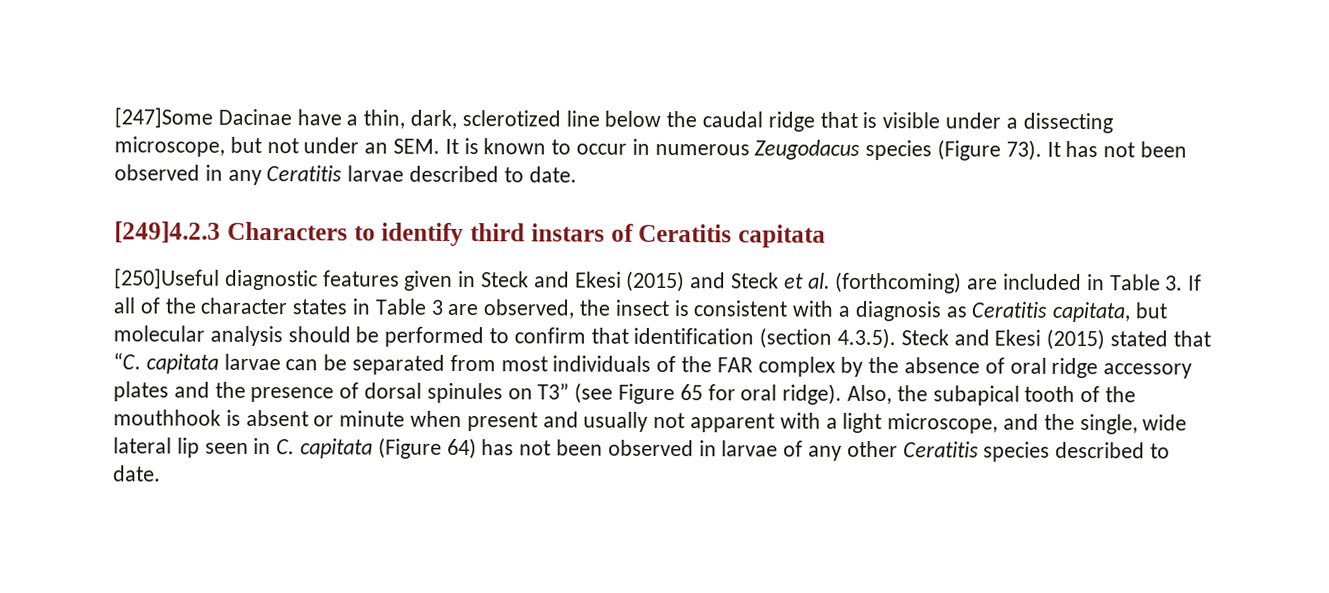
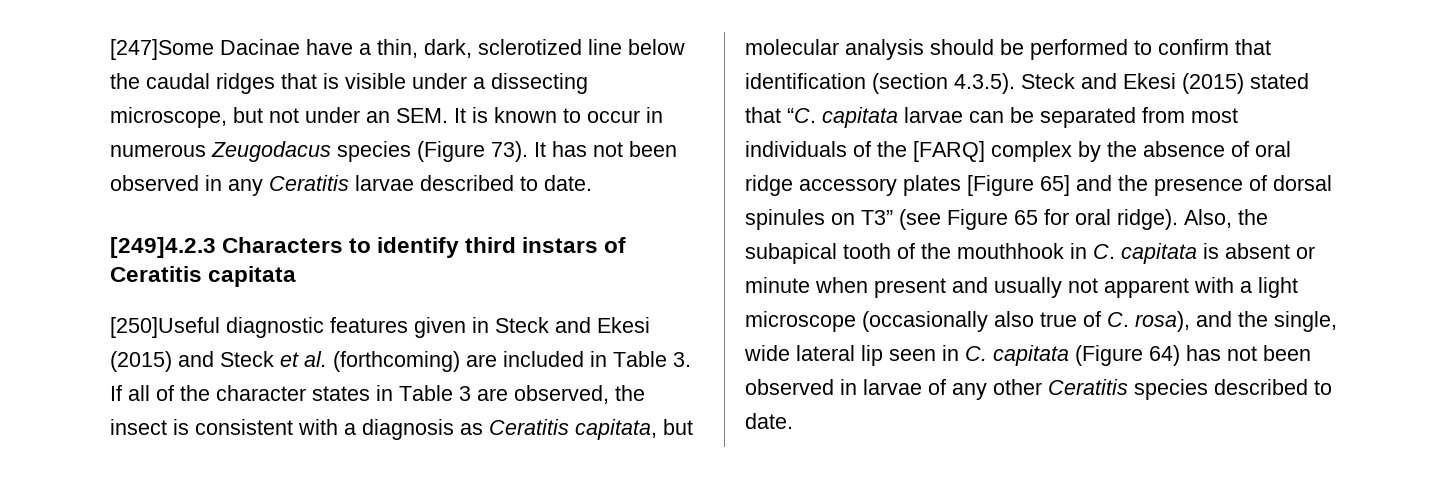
- [247]Some Dacinae have a thin, dark, sclerotized line below the caudal ridge that is visible under a dissecting microscope, but not under an SEM. It is known to occur in numerous Zeugodacus species (Figure 73).
+ [247]Some Dacinae have a thin, dark, sclerotized line below the caudal ridges that is visible under a dissecting microscope, but not under an SEM. It is known to occur in numerous Zeugodacus species (Figure 73).
- [250]Useful diagnostic features given in Steck and Ekesi (2015) and Steck et al. (forthcoming) are included in Table 3. If all of the character states in Table 3 are observed, the insect is consistent with a diagnosis as Ceratitis capitata, but molecular analysis should be performed to confirm that identification (section 4.3.5). Steck and Ekesi (2015) stated that “C. capitata larvae can be separated from most individuals of the FAR complex by the absence of oral ridge accessory plates and the presence of dorsal spinules on T3” (see Figure 65 for oral ridge).
+ [250]Useful diagnostic features given in Steck and Ekesi (2015) and Steck et al. (forthcoming) are included in Table 3. If all of the character states in Table 3 are observed, the insect is consistent with a diagnosis as Ceratitis capitata, but molecular analysis should be performed to confirm that identification (section 4.3.5). Steck and Ekesi (2015) stated that “C. capitata larvae can be separated from most individuals of the [FARQ] complex by the absence of oral ridge accessory plates [Figure 65] and the presence of dorsal spinules on T3” (see Figure 65 for oral ridge).
- Also, the subapical tooth of the mouthhook is absent or minute when present and usually not apparent with a light microscope, and the single, wide lateral lip seen in C. capitata (Figure 64) has not been observed in larvae of any other Ceratitis species described to date.
+ Also, the subapical tooth of the mouthhook in C. capitata is absent or minute when present and usually not apparent with a light microscope (occasionally also true of C. rosa), and the single, wide lateral lip seen in C. capitata (Figure 64) has not been observed in larvae of any other Ceratitis species described to date.

